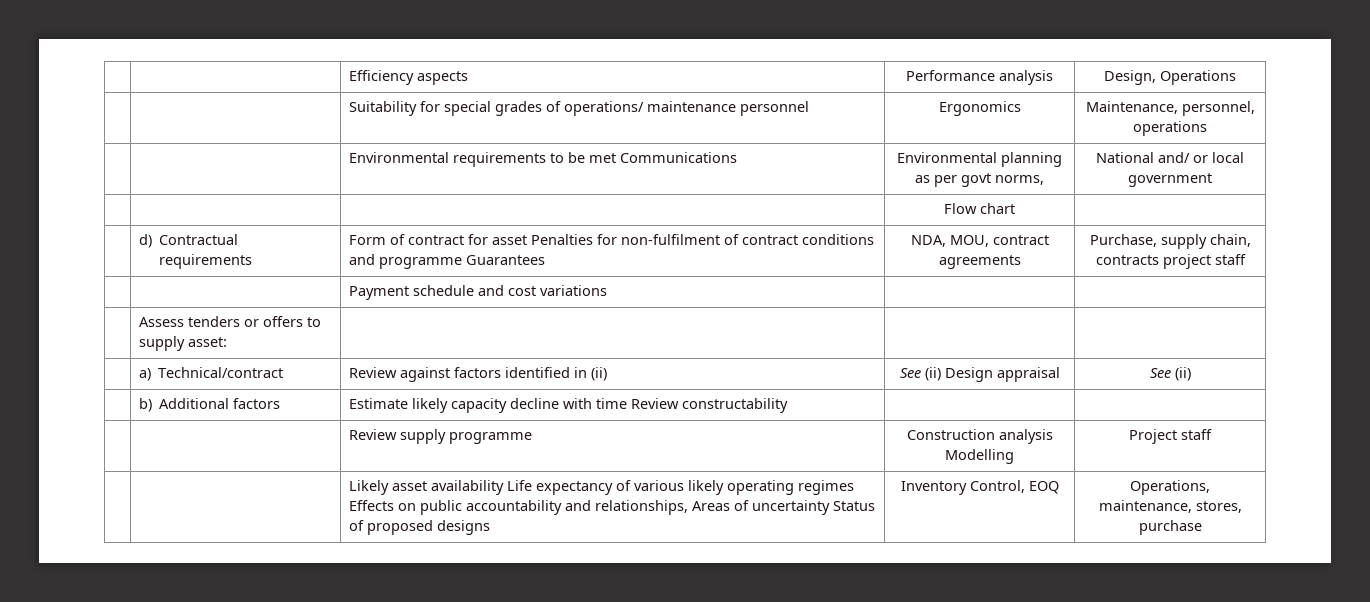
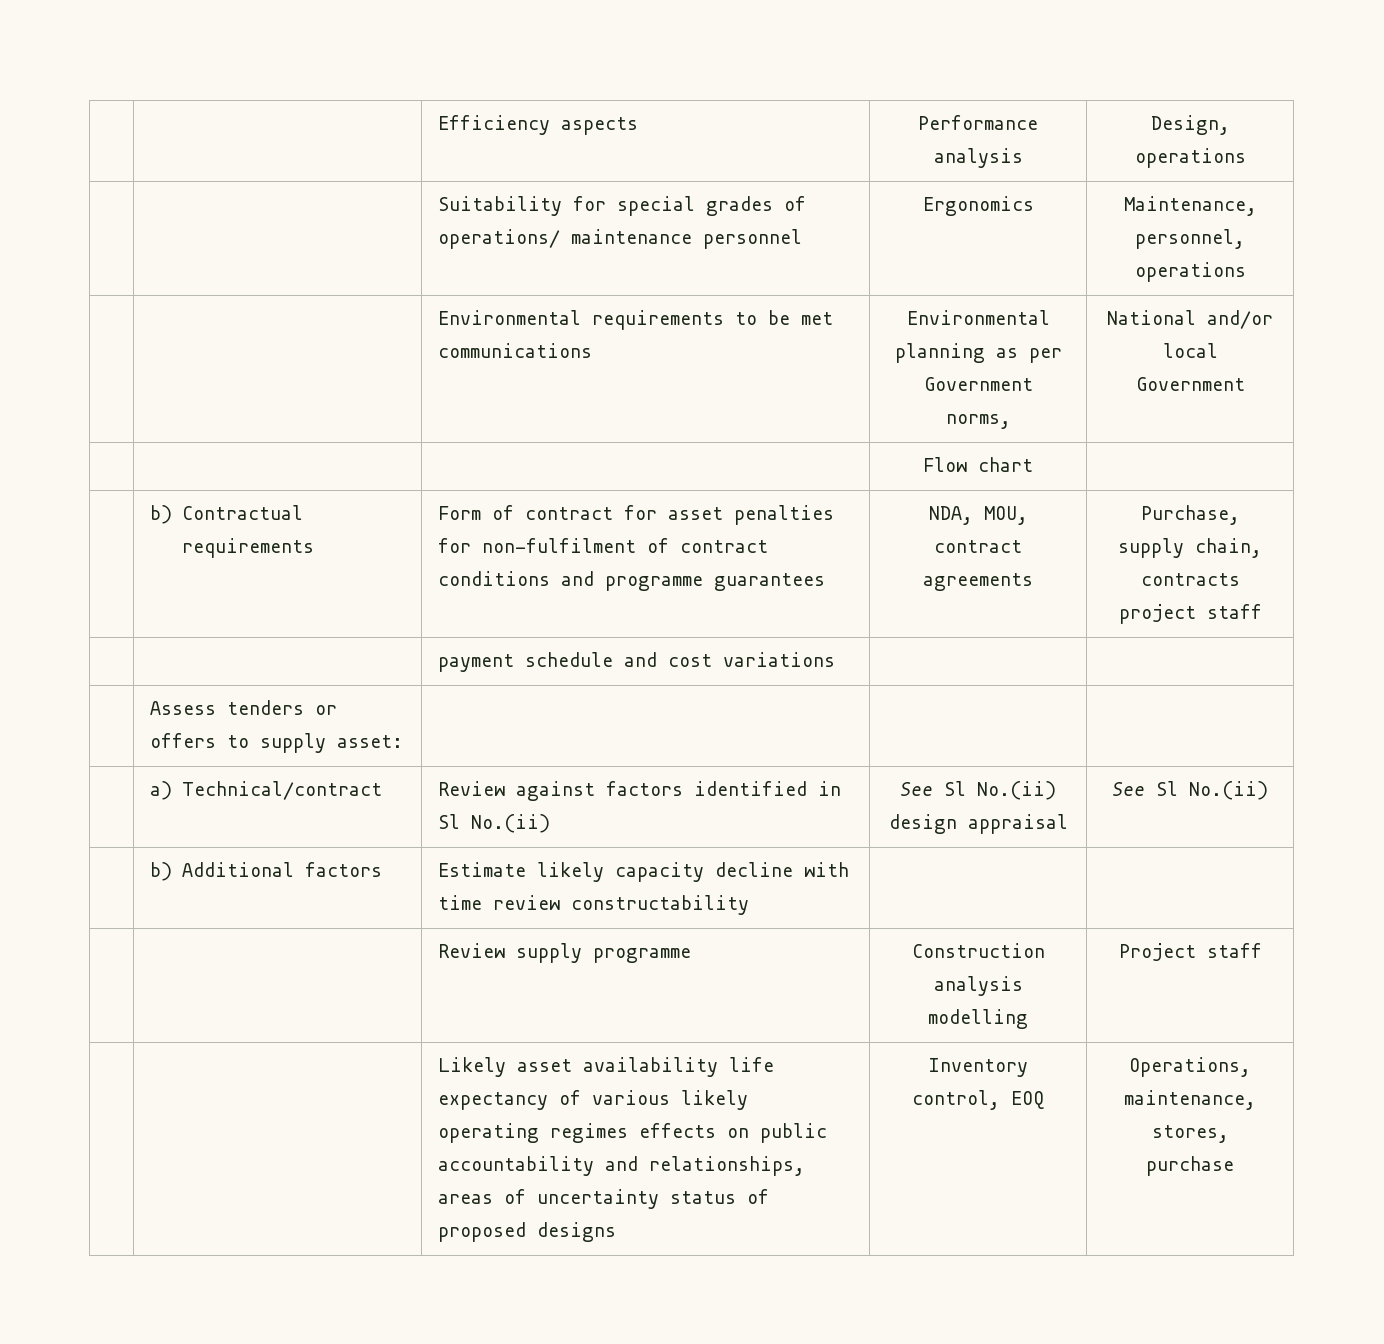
- | | Efficiency aspects | Performance analysis | Design, Operations
+ | | Efficiency aspects | Performance analysis | Design, operations
- | | Environmental requirements to be met Communications | Environmental planning as per govt norms, | National and/ or local government
+ | | Environmental requirements to be met communications | Environmental planning as per Government norms, | National and/or local Government
- | d) Contractual requirements | Form of contract for asset Penalties for non-fulfilment of contract conditions and programme Guarantees | NDA, MOU, contract agreements | Purchase, supply chain, contracts project staff
+ | b) Contractual requirements | Form of contract for asset penalties for non-fulfilment of contract conditions and programme guarantees | NDA, MOU, contract agreements | Purchase, supply chain, contracts project staff
- | | Payment schedule and cost variations | |
+ | | payment schedule and cost variations | |
- | a) Technical/contract | Review against factors identified in (ii) | See (ii) Design appraisal | See (ii)
+ | a) Technical/contract | Review against factors identified in Sl No.(ii) | See Sl No.(ii) design appraisal | See Sl No.(ii)
- | b) Additional factors | Estimate likely capacity decline with time Review constructability | |
+ | b) Additional factors | Estimate likely capacity decline with time review constructability | |
- | | Review supply programme | Construction analysis Modelling | Project staff
+ | | Review supply programme | Construction analysis modelling | Project staff
- | | Likely asset availability Life expectancy of various likely operating regimes Effects on public accountability and relationships, Areas of uncertainty Status of proposed designs | Inventory Control, EOQ | Operations, maintenance, stores, purchase
+ | | Likely asset availability life expectancy of various likely operating regimes effects on public accountability and relationships, areas of uncertainty status of proposed designs | Inventory control, EOQ | Operations, maintenance, stores, purchase

